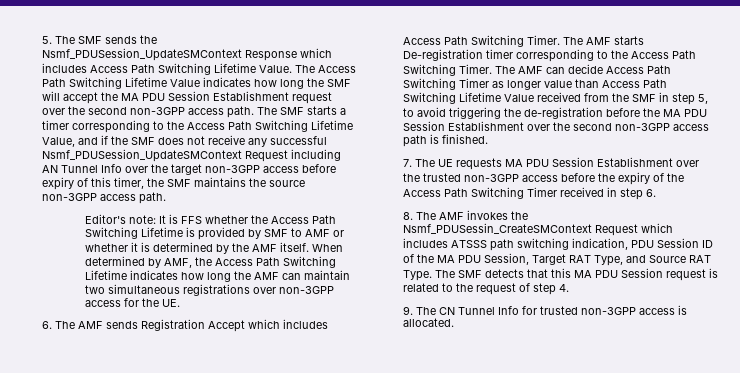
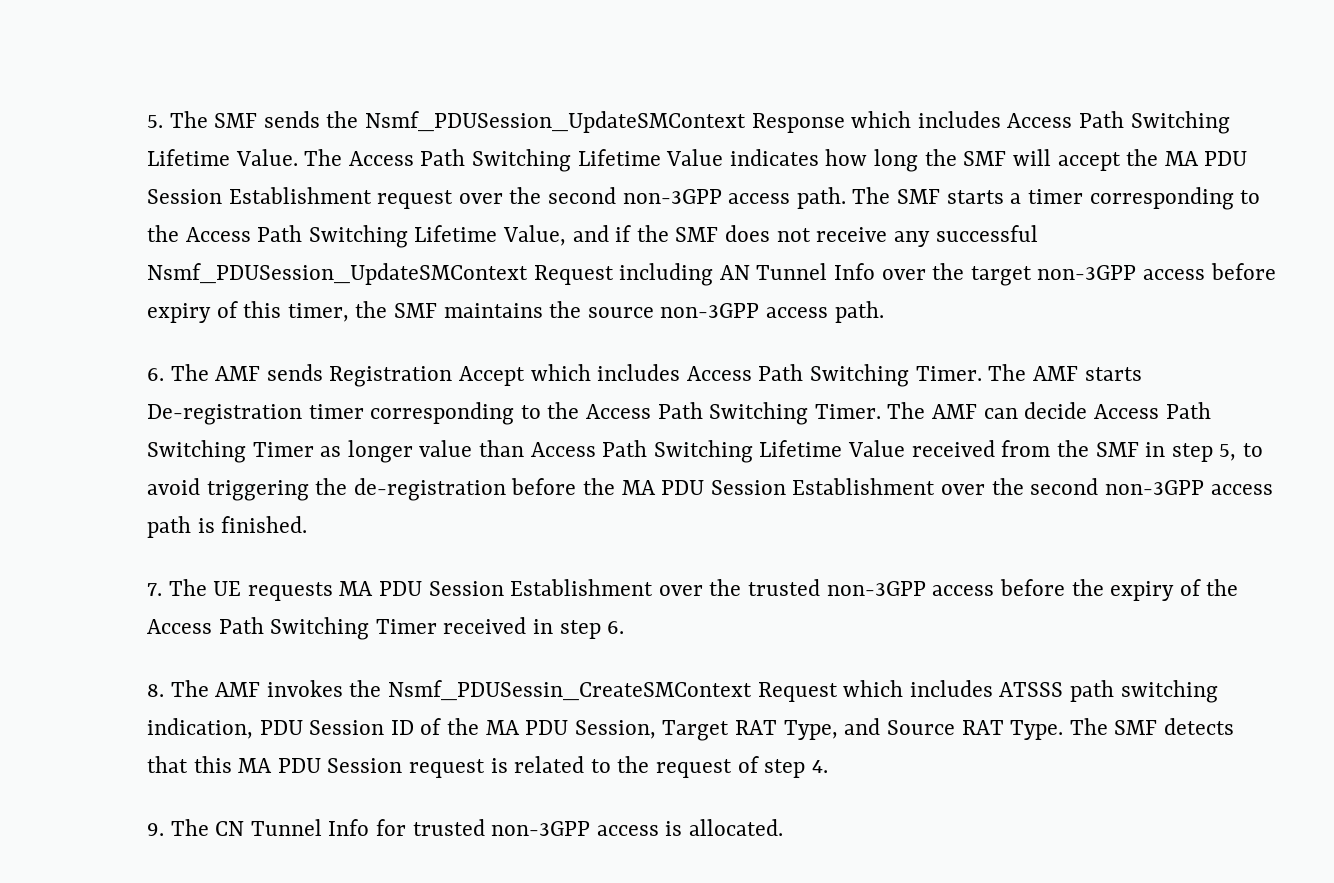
- Editor's note: It is FFS whether the Access Path Switching Lifetime is provided by SMF to AMF or whether it is determined by the AMF itself. When determined by AMF, the Access Path Switching Lifetime indicates how long the AMF can maintain two simultaneous registrations over non-3GPP access for the UE.

